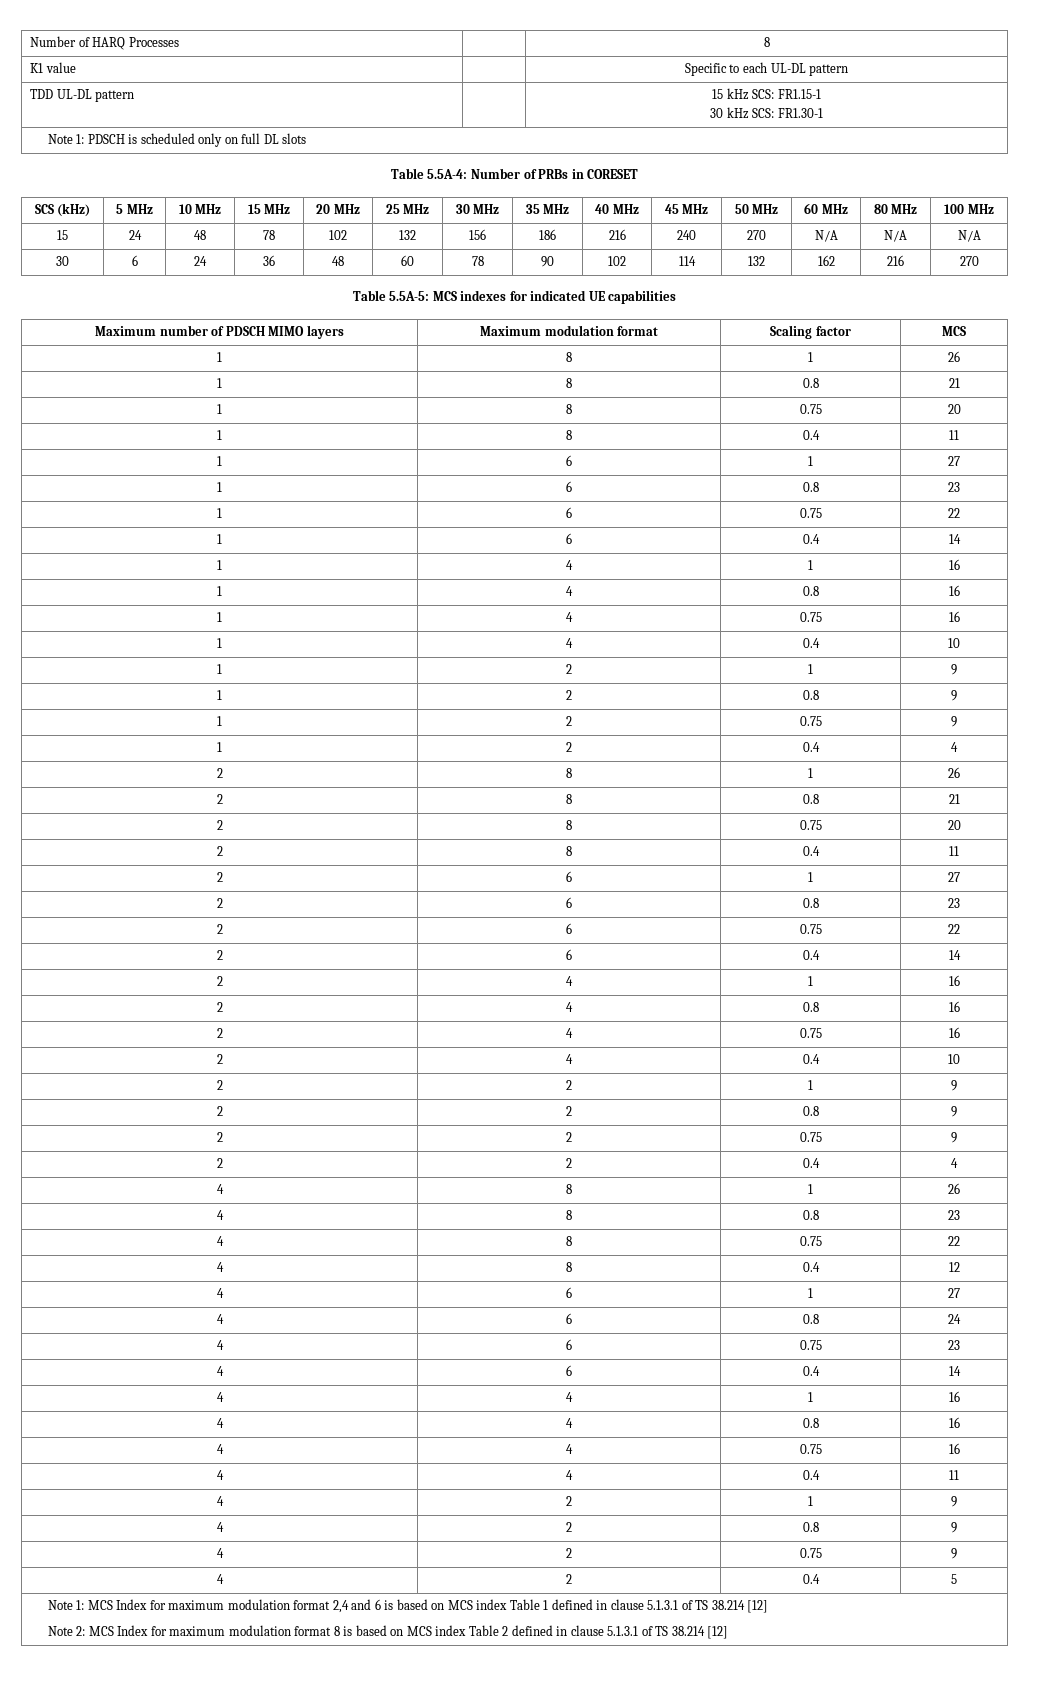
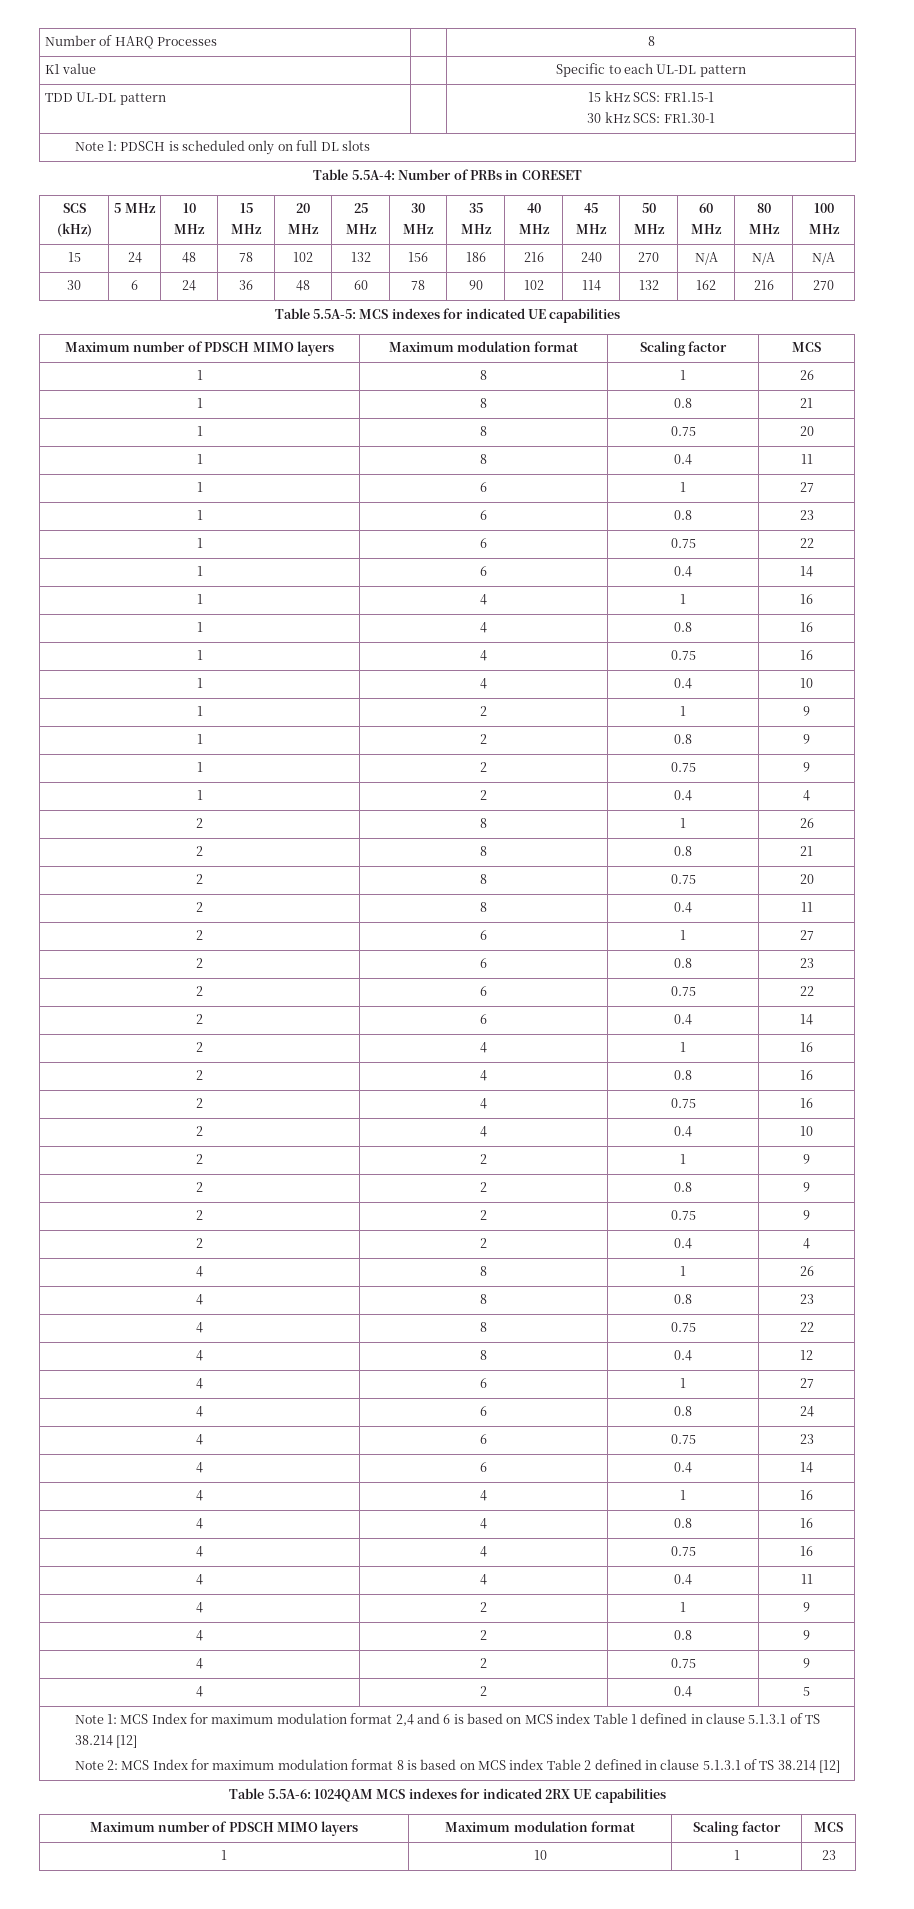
+ Table 5.5A-6: 1024QAM MCS indexes for indicated 2RX UE capabilities
+ Maximum number of PDSCH MIMO layers | Maximum modulation format | Scaling factor | MCS
+ 1 | 10 | 1 | 23

